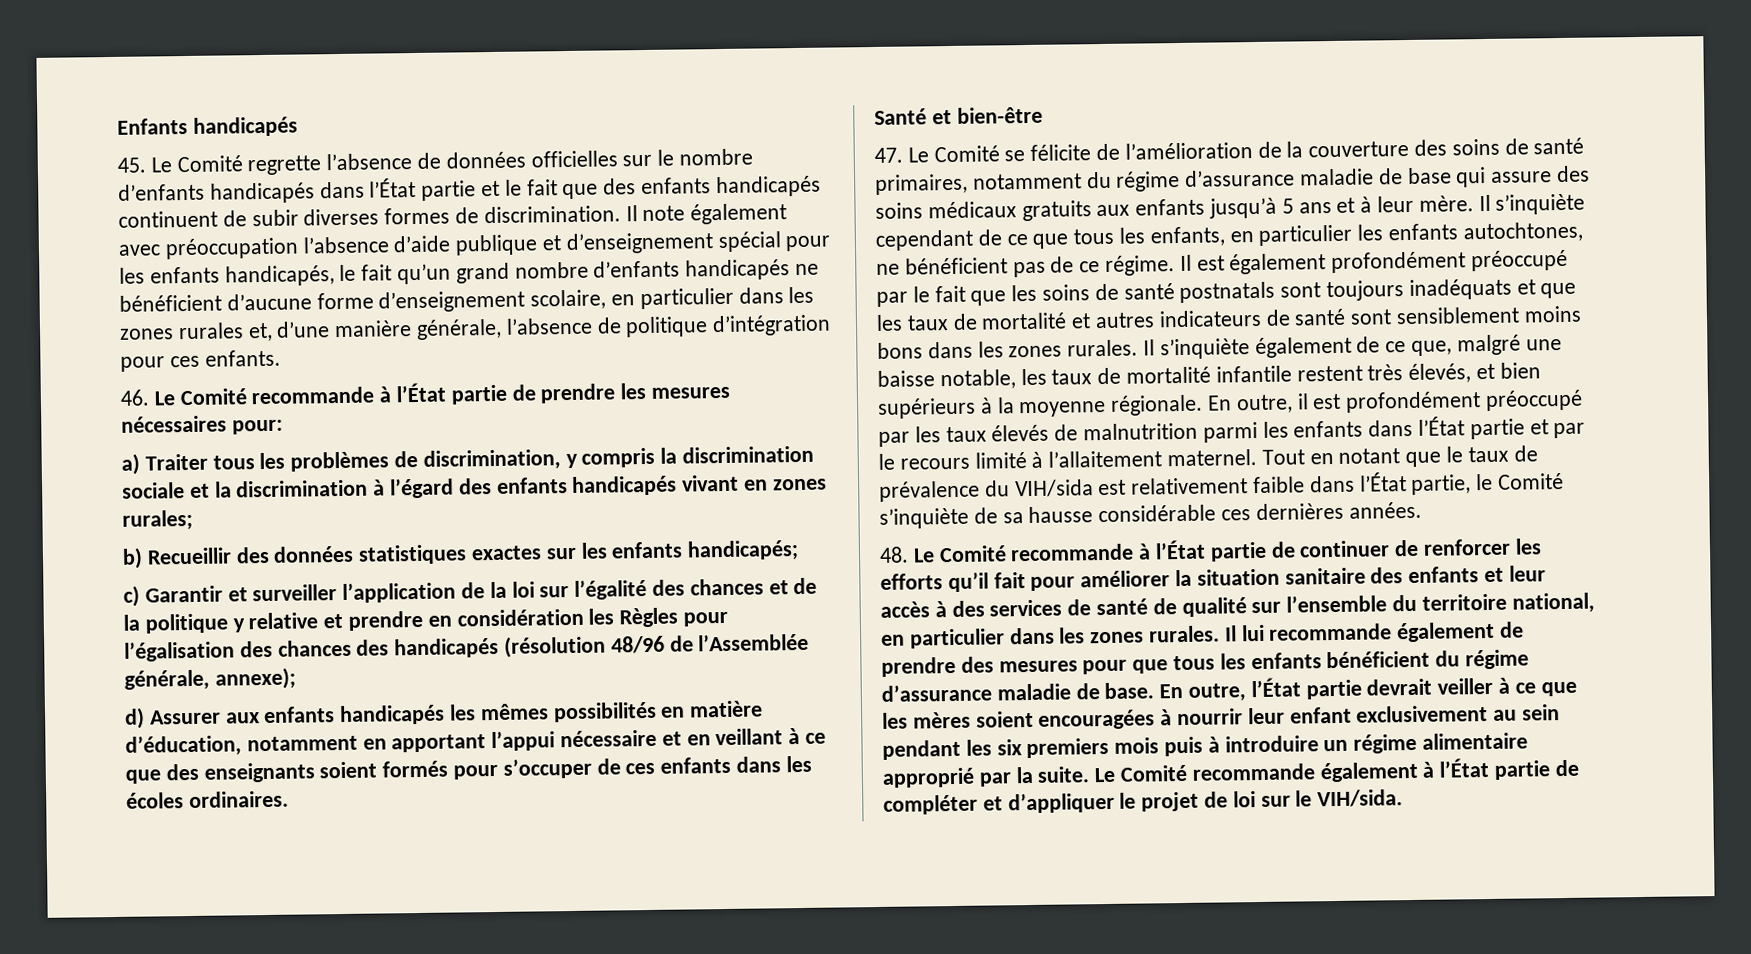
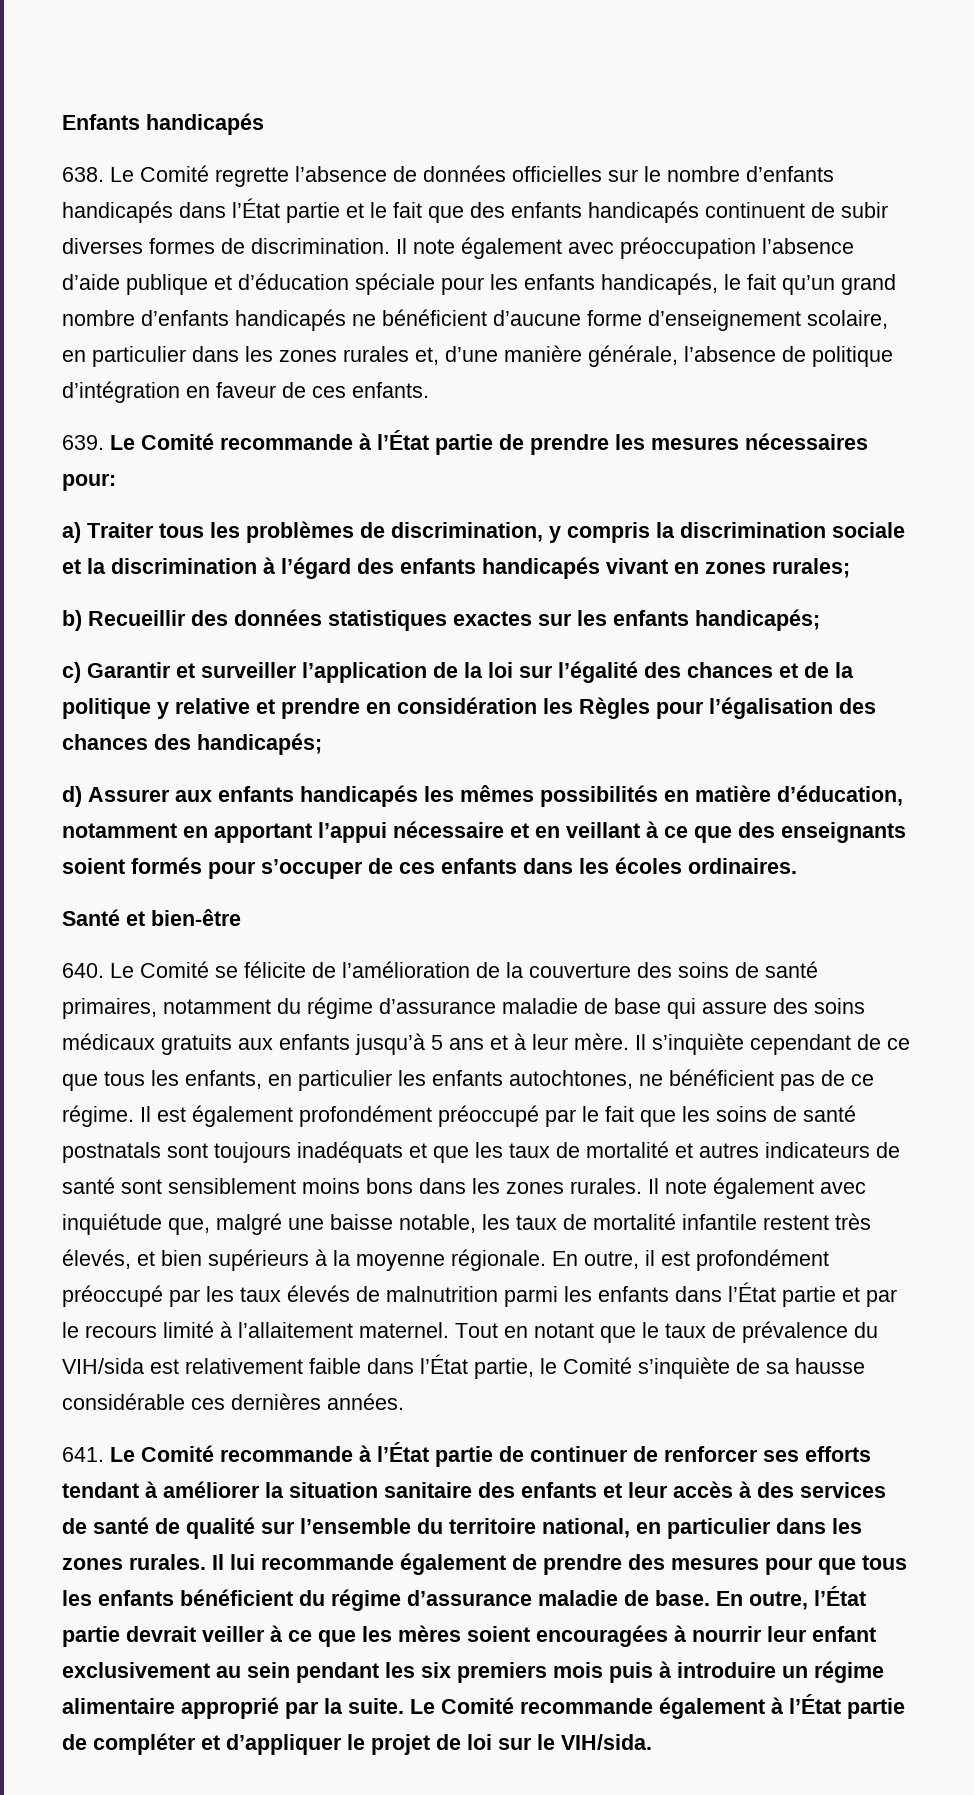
- 45. Le Comité regrette l’absence de données officielles sur le nombre d’enfants handicapés dans l’État partie et le fait que des enfants handicapés continuent de subir diverses formes de discrimination.
+ 638. Le Comité regrette l’absence de données officielles sur le nombre d’enfants handicapés dans l’État partie et le fait que des enfants handicapés continuent de subir diverses formes de discrimination.
- Il note également avec préoccupation l’absence d’aide publique et d’enseignement spécial pour les enfants handicapés, le fait qu’un grand nombre d’enfants handicapés ne bénéficient d’aucune forme d’enseignement scolaire, en particulier dans les zones rurales et, d’une manière générale, l’absence de politique d’intégration pour ces enfants.
+ Il note également avec préoccupation l’absence d’aide publique et d’éducation spéciale pour les enfants handicapés, le fait qu’un grand nombre d’enfants handicapés ne bénéficient d’aucune forme d’enseignement scolaire, en particulier dans les zones rurales et, d’une manière générale, l’absence de politique d’intégration en faveur de ces enfants.
- 46. Le Comité recommande à l’État partie de prendre les mesures nécessaires pour:
+ 639. Le Comité recommande à l’État partie de prendre les mesures nécessaires pour:
- c) Garantir et surveiller l’application de la loi sur l’égalité des chances et de la politique y relative et prendre en considération les Règles pour l’égalisation des chances des handicapés (résolution 48/96 de l’Assemblée générale, annexe);
+ c) Garantir et surveiller l’application de la loi sur l’égalité des chances et de la politique y relative et prendre en considération les Règles pour l’égalisation des chances des handicapés;
- 47. Le Comité se félicite de l’amélioration de la couverture des soins de santé primaires, notamment du régime d’assurance maladie de base qui assure des soins médicaux gratuits aux enfants jusqu’à 5 ans et à leur mère.
+ 640. Le Comité se félicite de l’amélioration de la couverture des soins de santé primaires, notamment du régime d’assurance maladie de base qui assure des soins médicaux gratuits aux enfants jusqu’à 5 ans et à leur mère.
- Il s’inquiète également de ce que, malgré une baisse notable, les taux de mortalité infantile restent très élevés, et bien supérieurs à la moyenne régionale.
+ Il note également avec inquiétude que, malgré une baisse notable, les taux de mortalité infantile restent très élevés, et bien supérieurs à la moyenne régionale.
- 48. Le Comité recommande à l’État partie de continuer de renforcer les efforts qu’il fait pour améliorer la situation sanitaire des enfants et leur accès à des services de santé de qualité sur l’ensemble du territoire national, en particulier dans les zones rurales.
+ 641. Le Comité recommande à l’État partie de continuer de renforcer ses efforts tendant à améliorer la situation sanitaire des enfants et leur accès à des services de santé de qualité sur l’ensemble du territoire national, en particulier dans les zones rurales.

